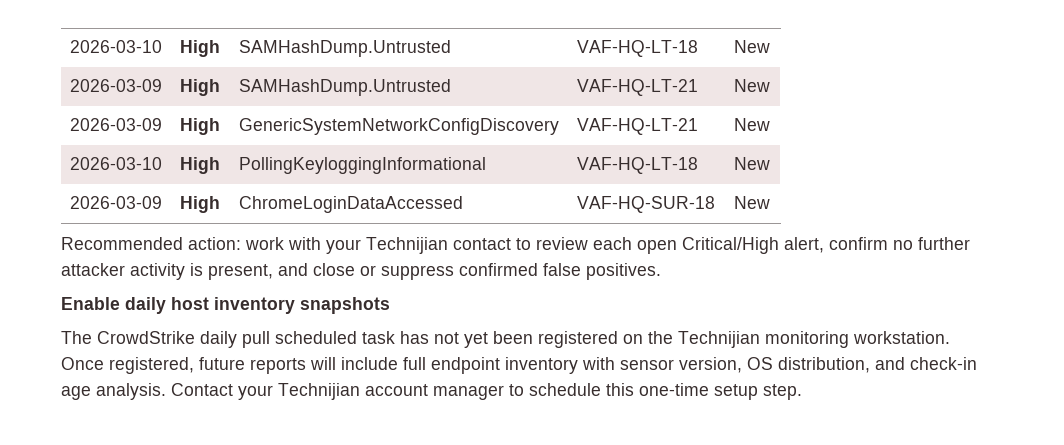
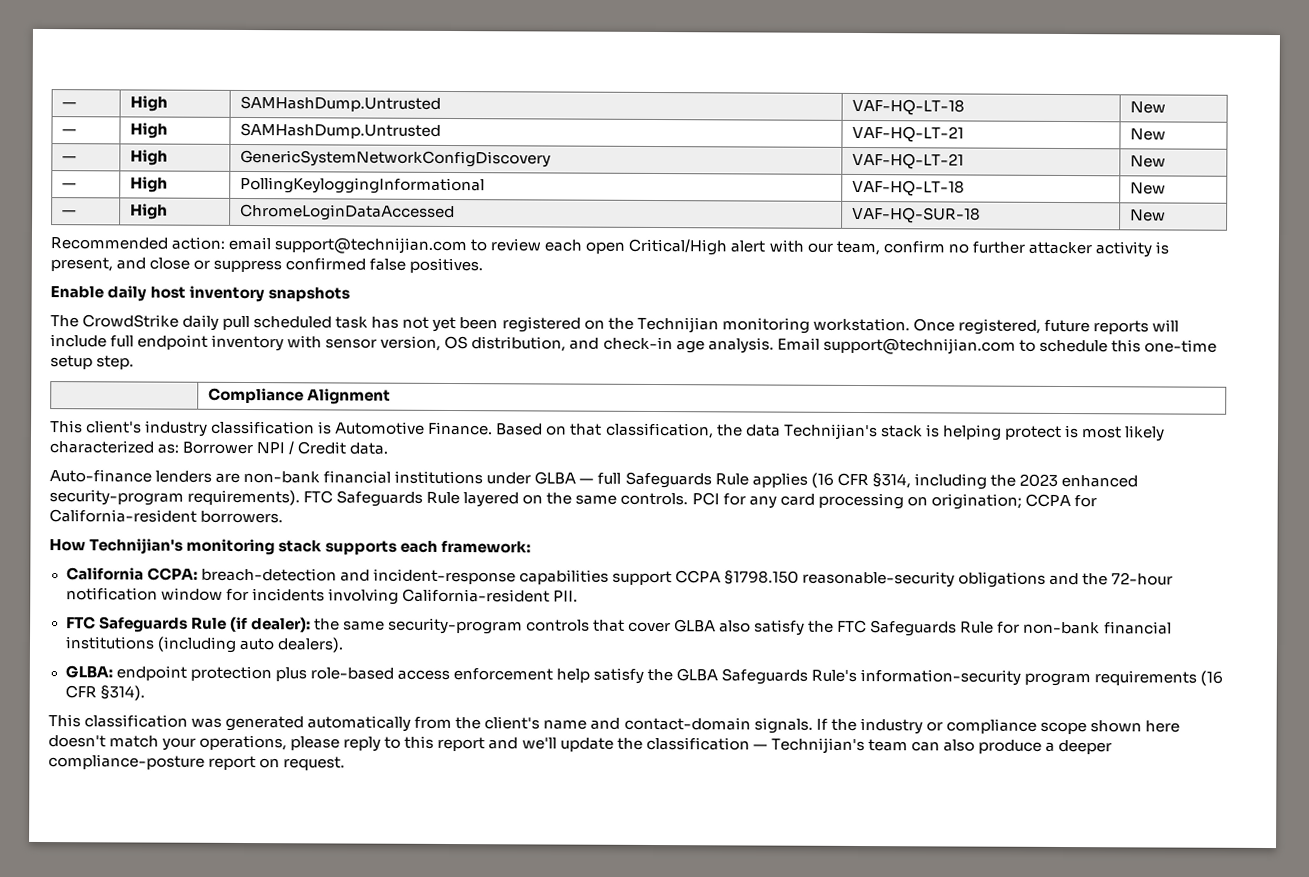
- 2026-03-10 | High | SAMHashDump.Untrusted | VAF-HQ-LT-18 | New
+ — | High | SAMHashDump.Untrusted | VAF-HQ-LT-18 | New
- 2026-03-09 | High | SAMHashDump.Untrusted | VAF-HQ-LT-21 | New
+ — | High | SAMHashDump.Untrusted | VAF-HQ-LT-21 | New
- 2026-03-09 | High | GenericSystemNetworkConfigDiscovery | VAF-HQ-LT-21 | New
+ — | High | GenericSystemNetworkConfigDiscovery | VAF-HQ-LT-21 | New
- 2026-03-10 | High | PollingKeyloggingInformational | VAF-HQ-LT-18 | New
+ — | High | PollingKeyloggingInformational | VAF-HQ-LT-18 | New
- 2026-03-09 | High | ChromeLoginDataAccessed | VAF-HQ-SUR-18 | New
+ — | High | ChromeLoginDataAccessed | VAF-HQ-SUR-18 | New
- Recommended action: work with your Technijian contact to review each open Critical/High alert, confirm no further attacker activity is present, and close or suppress confirmed false positives.
+ Recommended action: email support@technijian.com to review each open Critical/High alert with our team, confirm no further attacker activity is present, and close or suppress confirmed false positives.
- Contact your Technijian account manager to schedule this one-time setup step.
+ Email support@technijian.com to schedule this one-time setup step.
+ | Compliance Alignment
+ This client's industry classification is Automotive Finance. Based on that classification, the data Technijian's stack is helping protect is most likely characterized as: Borrower NPI / Credit data.
+ Auto-finance lenders are non-bank financial institutions under GLBA — full Safeguards Rule applies (16 CFR §314, including the 2023 enhanced security-program requirements). FTC Safeguards Rule layered on the same controls. PCI for any card processing on origination; CCPA for California-resident borrowers.
+ How Technijian's monitoring stack supports each framework:
+ California CCPA: breach-detection and incident-response capabilities support CCPA §1798.150 reasonable-security obligations and the 72-hour notification window for incidents involving California-resident PII.
+ FTC Safeguards Rule (if dealer): the same security-program controls that cover GLBA also satisfy the FTC Safeguards Rule for non-bank financial institutions (including auto dealers).
+ GLBA: endpoint protection plus role-based access enforcement help satisfy the GLBA Safeguards Rule's information-security program requirements (16 CFR §314).
+ This classification was generated automatically from the client's name and contact-domain signals. If the industry or compliance scope shown here doesn't match your operations, please reply to this report and we'll update the classification — Technijian's team can also produce a deeper compliance-posture report on request.

